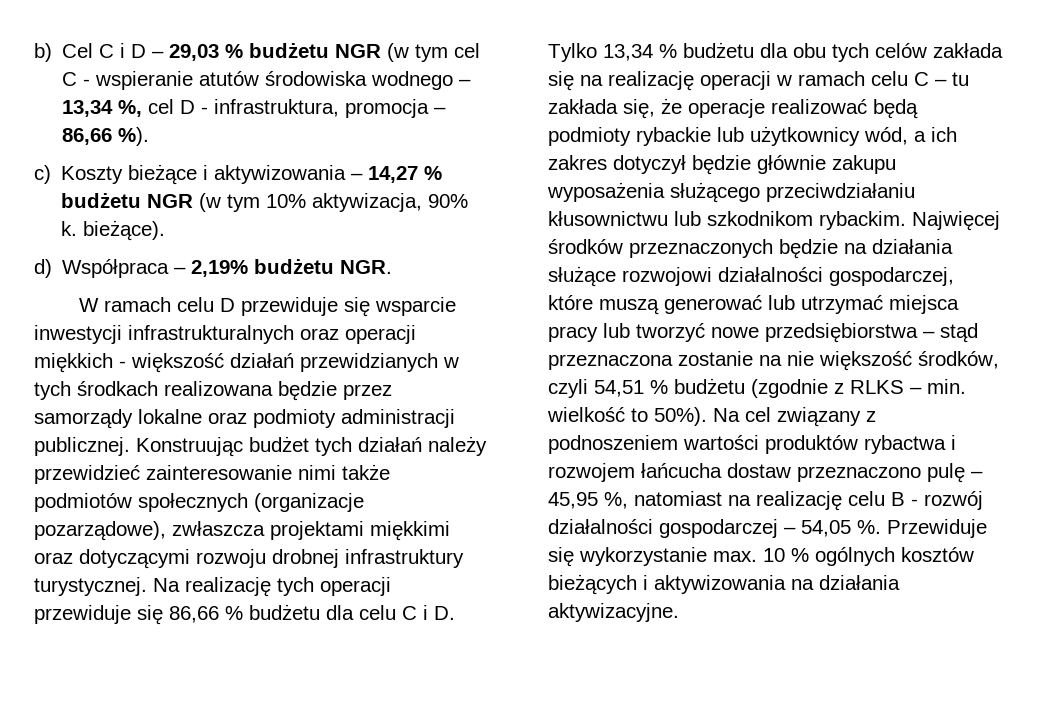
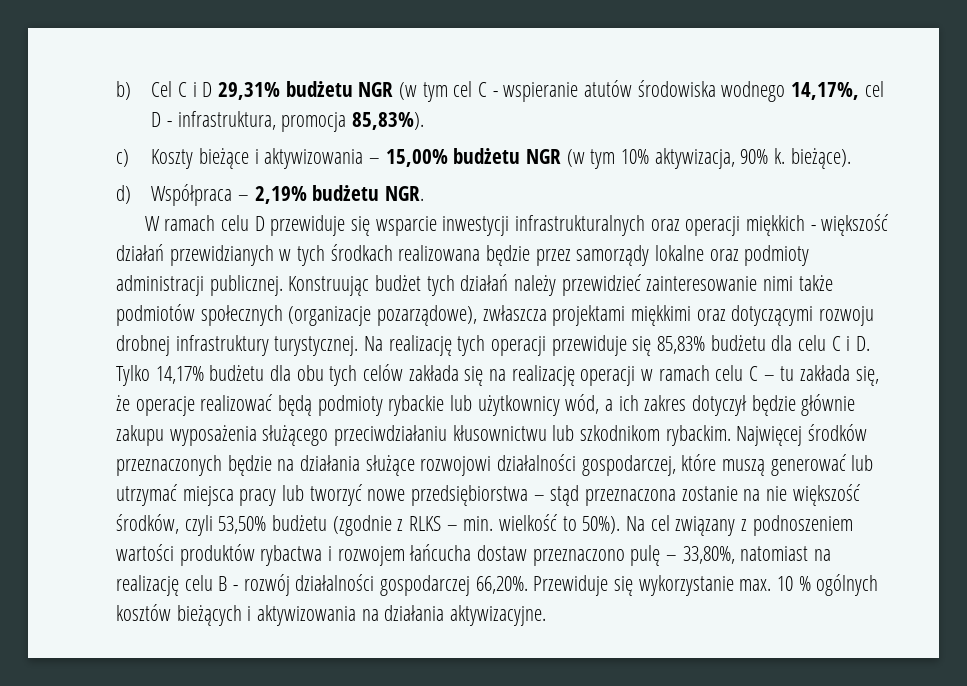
- b) Cel C i D – 29,03 % budżetu NGR (w tym cel C - wspieranie atutów środowiska wodnego – 13,34 %, cel D - infrastruktura, promocja – 86,66 %).
+ b) Cel C i D 29,31% budżetu NGR (w tym cel C - wspieranie atutów środowiska wodnego 14,17%, cel D - infrastruktura, promocja 85,83%).
- c) Koszty bieżące i aktywizowania – 14,27 % budżetu NGR (w tym 10% aktywizacja, 90% k. bieżące).
+ c) Koszty bieżące i aktywizowania – 15,00% budżetu NGR (w tym 10% aktywizacja, 90% k. bieżące).
- Na realizację tych operacji przewiduje się 86,66 % budżetu dla celu C i D. Tylko 13,34 % budżetu dla obu tych celów zakłada się na realizację operacji w ramach celu C – tu zakłada się, że operacje realizować będą podmioty rybackie lub użytkownicy wód, a ich zakres dotyczył będzie głównie zakupu wyposażenia służącego przeciwdziałaniu kłusownictwu lub szkodnikom rybackim.
+ Na realizację tych operacji przewiduje się 85,83% budżetu dla celu C i D. Tylko 14,17% budżetu dla obu tych celów zakłada się na realizację operacji w ramach celu C – tu zakłada się, że operacje realizować będą podmioty rybackie lub użytkownicy wód, a ich zakres dotyczył będzie głównie zakupu wyposażenia służącego przeciwdziałaniu kłusownictwu lub szkodnikom rybackim.
- Najwięcej środków przeznaczonych będzie na działania służące rozwojowi działalności gospodarczej, które muszą generować lub utrzymać miejsca pracy lub tworzyć nowe przedsiębiorstwa – stąd przeznaczona zostanie na nie większość środków, czyli 54,51 % budżetu (zgodnie z RLKS – min. wielkość to 50%).
+ Najwięcej środków przeznaczonych będzie na działania służące rozwojowi działalności gospodarczej, które muszą generować lub utrzymać miejsca pracy lub tworzyć nowe przedsiębiorstwa – stąd przeznaczona zostanie na nie większość środków, czyli 53,50% budżetu (zgodnie z RLKS – min. wielkość to 50%).
- Na cel związany z podnoszeniem wartości produktów rybactwa i rozwojem łańcucha dostaw przeznaczono pulę – 45,95 %, natomiast na realizację celu B - rozwój działalności gospodarczej – 54,05 %.
+ Na cel związany z podnoszeniem wartości produktów rybactwa i rozwojem łańcucha dostaw przeznaczono pulę – 33,80%, natomiast na realizację celu B - rozwój działalności gospodarczej 66,20%.

